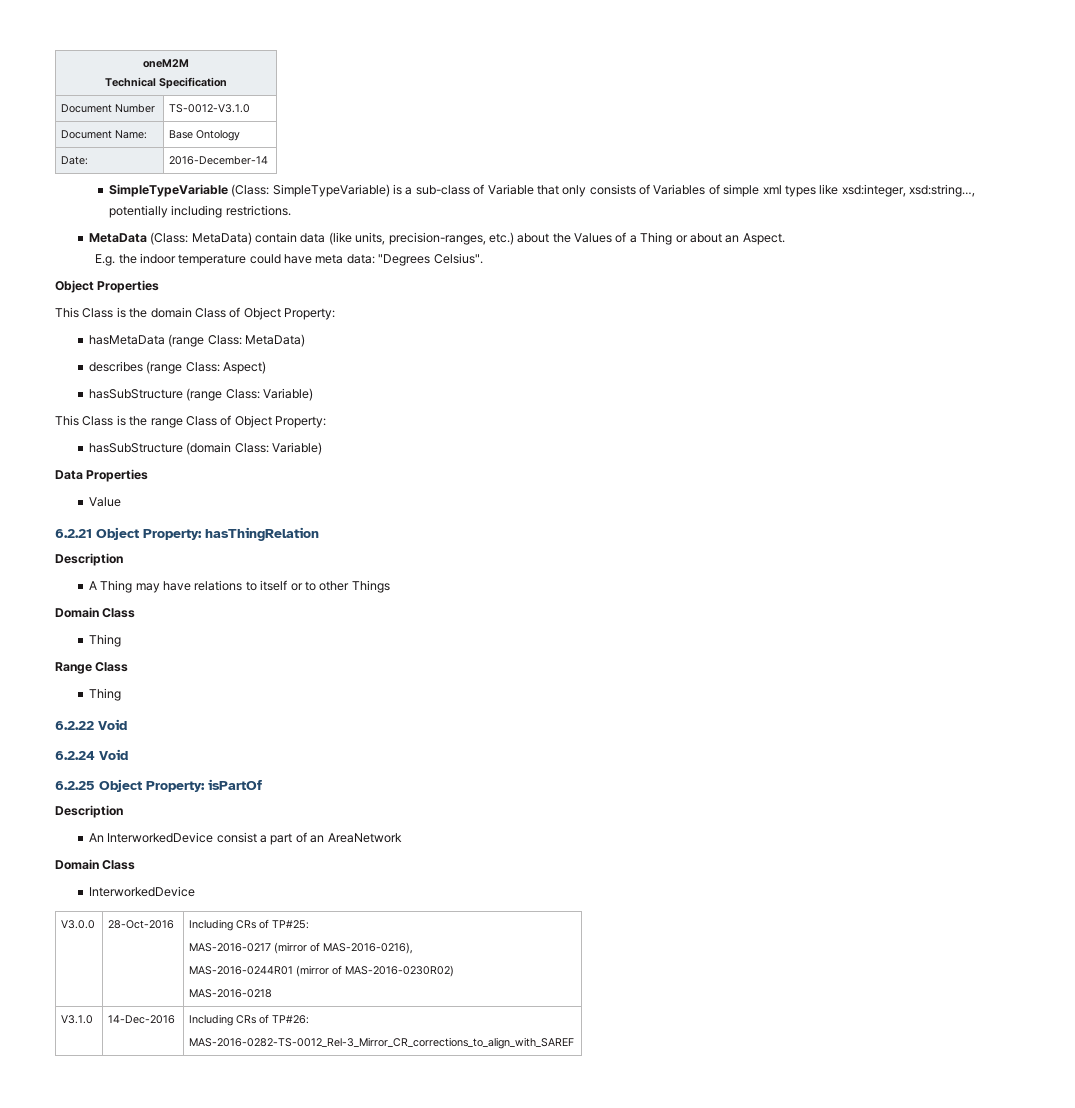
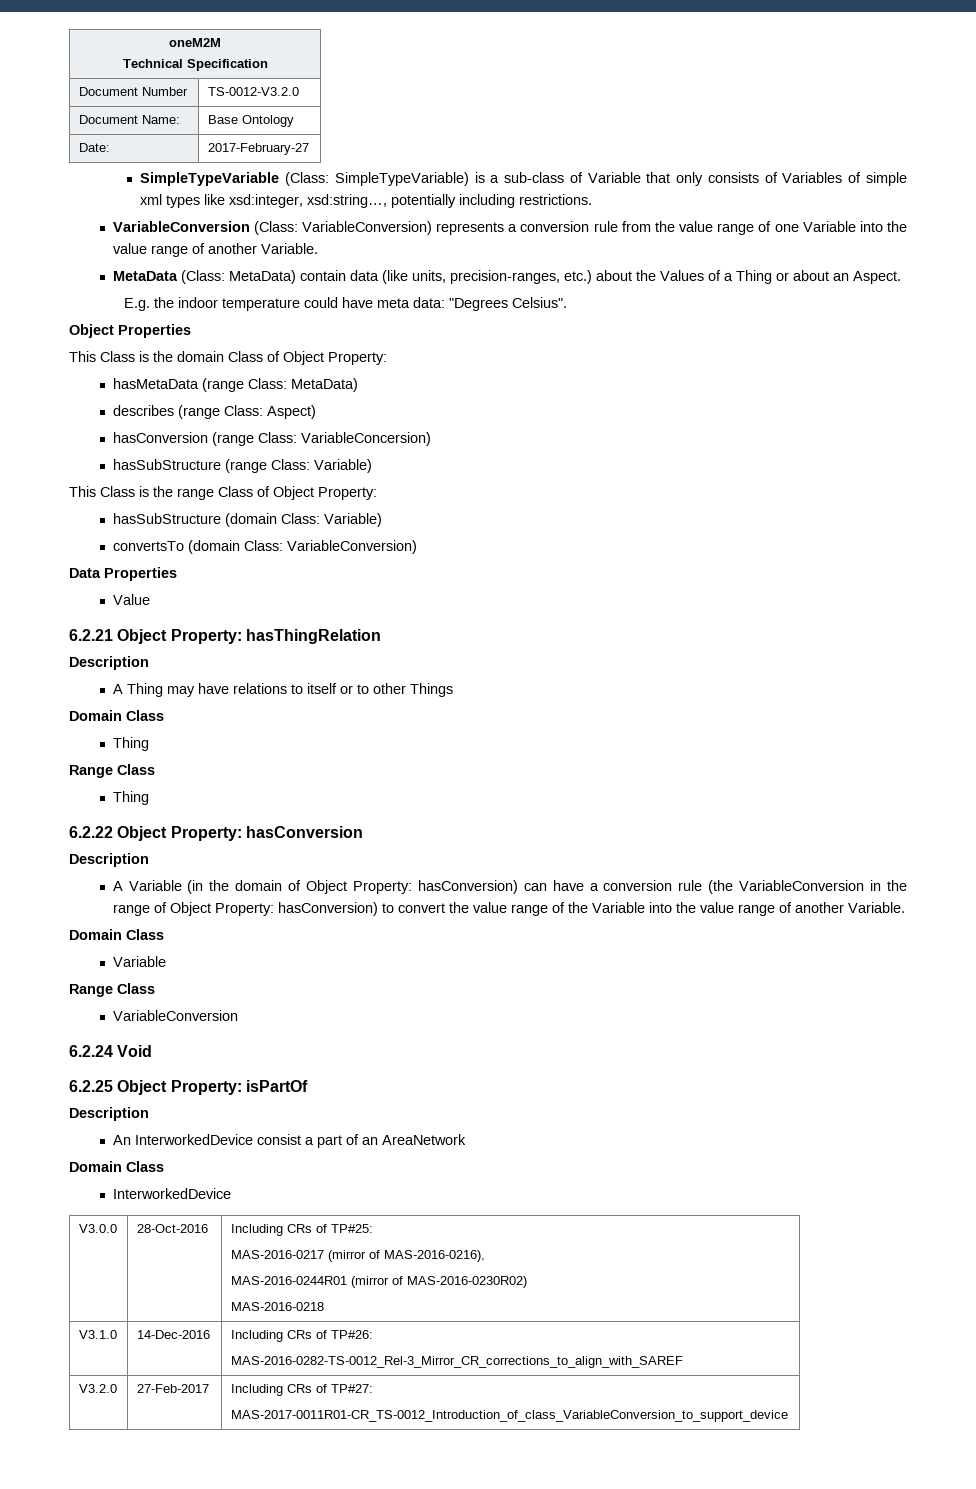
- Document Number | TS-0012-V3.1.0
+ Document Number | TS-0012-V3.2.0
- Date: | 2016-December-14
+ Date: | 2017-February-27
+ VariableConversion (Class: VariableConversion) represents a conversion rule from the value range of one Variable into the value range of another Variable.
+ hasConversion (range Class: VariableConcersion)
+ convertsTo (domain Class: VariableConversion)
- 6.2.22 Void
+ 6.2.22 Object Property: hasConversion
+ Description
+ A Variable (in the domain of Object Property: hasConversion) can have a conversion rule (the VariableConversion in the range of Object Property: hasConversion) to convert the value range of the Variable into the value range of another Variable.
+ Domain Class
+ Variable
+ Range Class
+ VariableConversion
+ V3.2.0 | 27-Feb-2017 | Including CRs of TP#27:
+ MAS-2017-0011R01-CR_TS-0012_Introduction_of_class_VariableConversion_to_support_device

